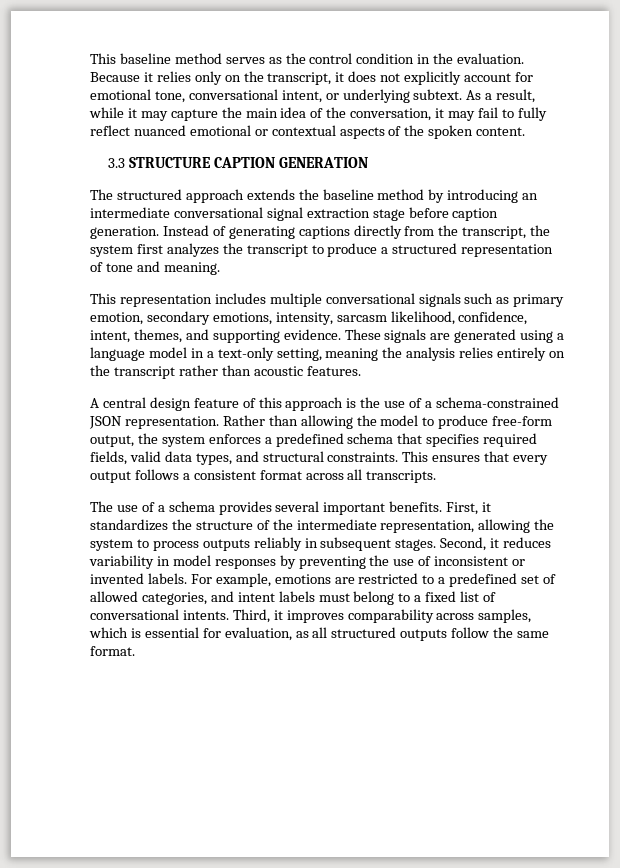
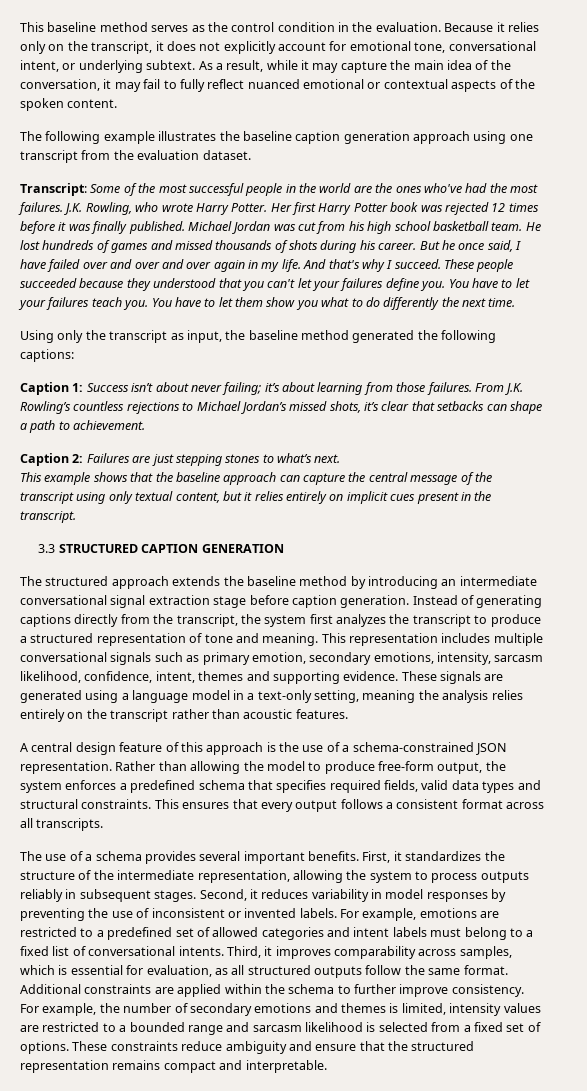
+ The following example illustrates the baseline caption generation approach using one transcript from the evaluation dataset.
+ Transcript: Some of the most successful people in the world are the ones who've had the most failures. J.K. Rowling, who wrote Harry Potter. Her first Harry Potter book was rejected 12 times before it was finally published. Michael Jordan was cut from his high school basketball team. He lost hundreds of games and missed thousands of shots during his career. But he once said, I have failed over and over and over again in my life. And that's why I succeed. These people succeeded because they understood that you can't let your failures define you. You have to let your failures teach you. You have to let them show you what to do differently the next time.
+ Using only the transcript as input, the baseline method generated the following captions:
+ Caption 1: Success isn’t about never failing; it’s about learning from those failures. From J.K. Rowling’s countless rejections to Michael Jordan’s missed shots, it’s clear that setbacks can shape a path to achievement.
+ Caption 2: Failures are just stepping stones to what’s next.
+ This example shows that the baseline approach can capture the central message of the transcript using only textual content, but it relies entirely on implicit cues present in the transcript.
- 3.3 STRUCTURE CAPTION GENERATION
+ 3.3 STRUCTURED CAPTION GENERATION
- Instead of generating captions directly from the transcript, the system first analyzes the transcript to produce a structured representation of tone and meaning.
- This representation includes multiple conversational signals such as primary emotion, secondary emotions, intensity, sarcasm likelihood, confidence, intent, themes, and supporting evidence.
+ Instead of generating captions directly from the transcript, the system first analyzes the transcript to produce a structured representation of tone and meaning. This representation includes multiple conversational signals such as primary emotion, secondary emotions, intensity, sarcasm likelihood, confidence, intent, themes and supporting evidence.
- Rather than allowing the model to produce free-form output, the system enforces a predefined schema that specifies required fields, valid data types, and structural constraints.
+ Rather than allowing the model to produce free-form output, the system enforces a predefined schema that specifies required fields, valid data types and structural constraints.
- For example, emotions are restricted to a predefined set of allowed categories, and intent labels must belong to a fixed list of conversational intents.
+ For example, emotions are restricted to a predefined set of allowed categories and intent labels must belong to a fixed list of conversational intents.
+ Additional constraints are applied within the schema to further improve consistency. For example, the number of secondary emotions and themes is limited, intensity values are restricted to a bounded range and sarcasm likelihood is selected from a fixed set of options. These constraints reduce ambiguity and ensure that the structured representation remains compact and interpretable.

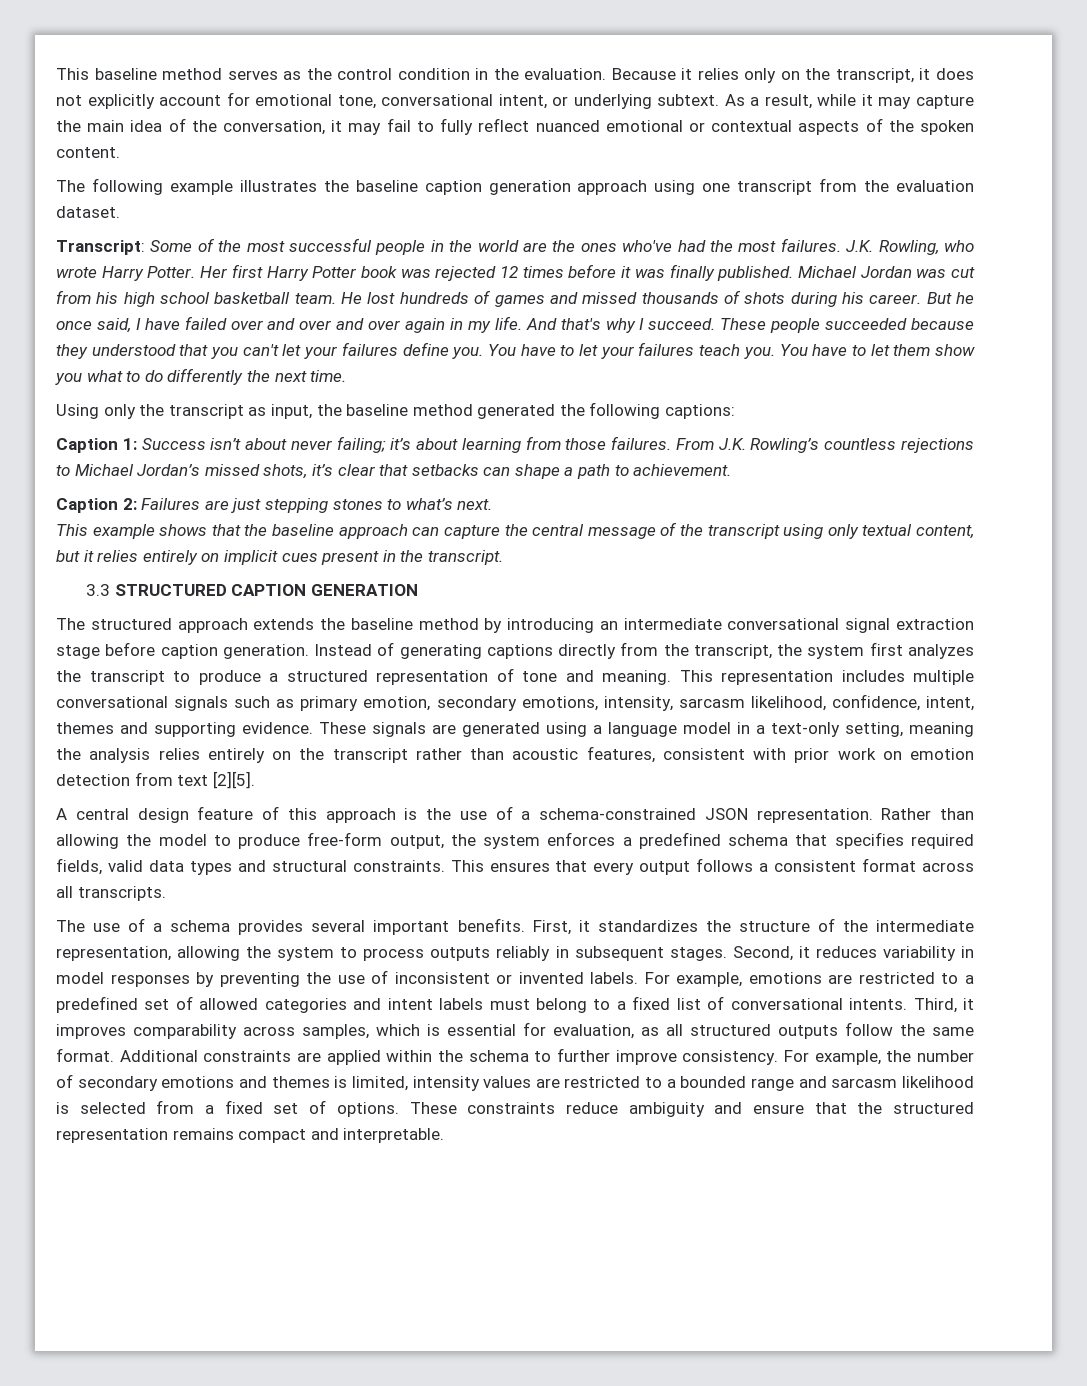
- These signals are generated using a language model in a text-only setting, meaning the analysis relies entirely on the transcript rather than acoustic features.
+ These signals are generated using a language model in a text-only setting, meaning the analysis relies entirely on the transcript rather than acoustic features, consistent with prior work on emotion detection from text [2][5].

